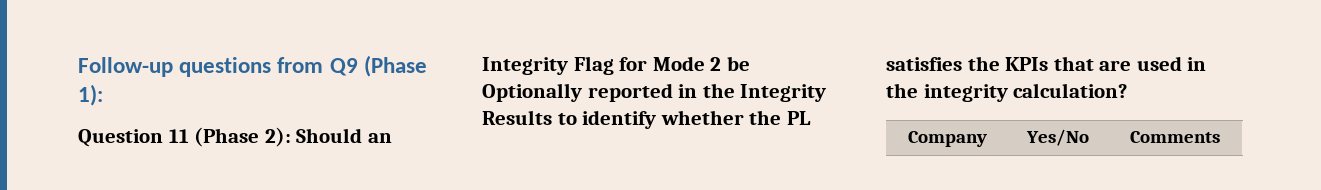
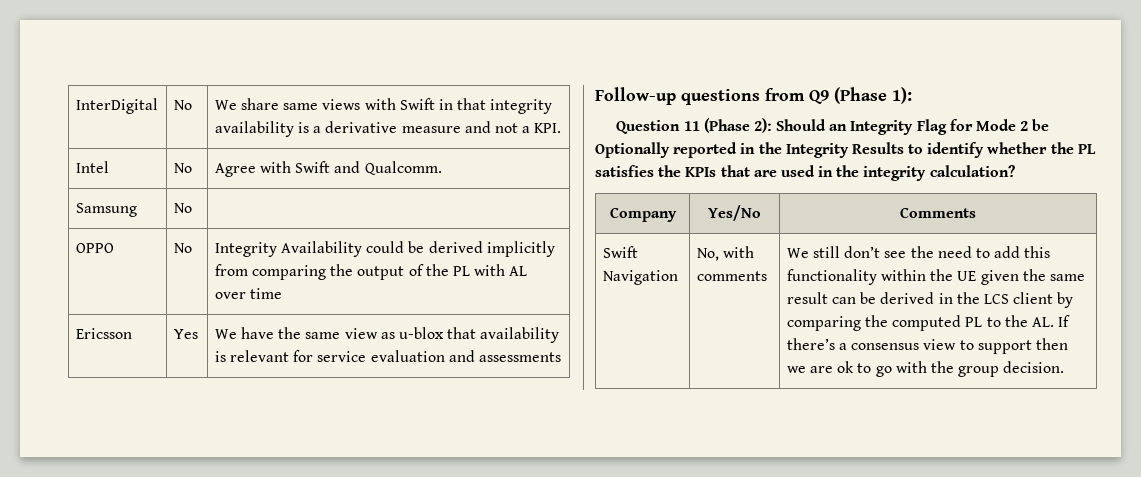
+ InterDigital | No | We share same views with Swift in that integrity availability is a derivative measure and not a KPI.
+ Intel | No | Agree with Swift and Qualcomm.
+ Samsung | No |
+ OPPO | No | Integrity Availability could be derived implicitly from comparing the output of the PL with AL over time
+ Ericsson | Yes | We have the same view as u-blox that availability is relevant for service evaluation and assessments
+ Swift Navigation | No, with comments | We still don’t see the need to add this functionality within the UE given the same result can be derived in the LCS client by comparing the computed PL to the AL. If there’s a consensus view to support then we are ok to go with the group decision.

